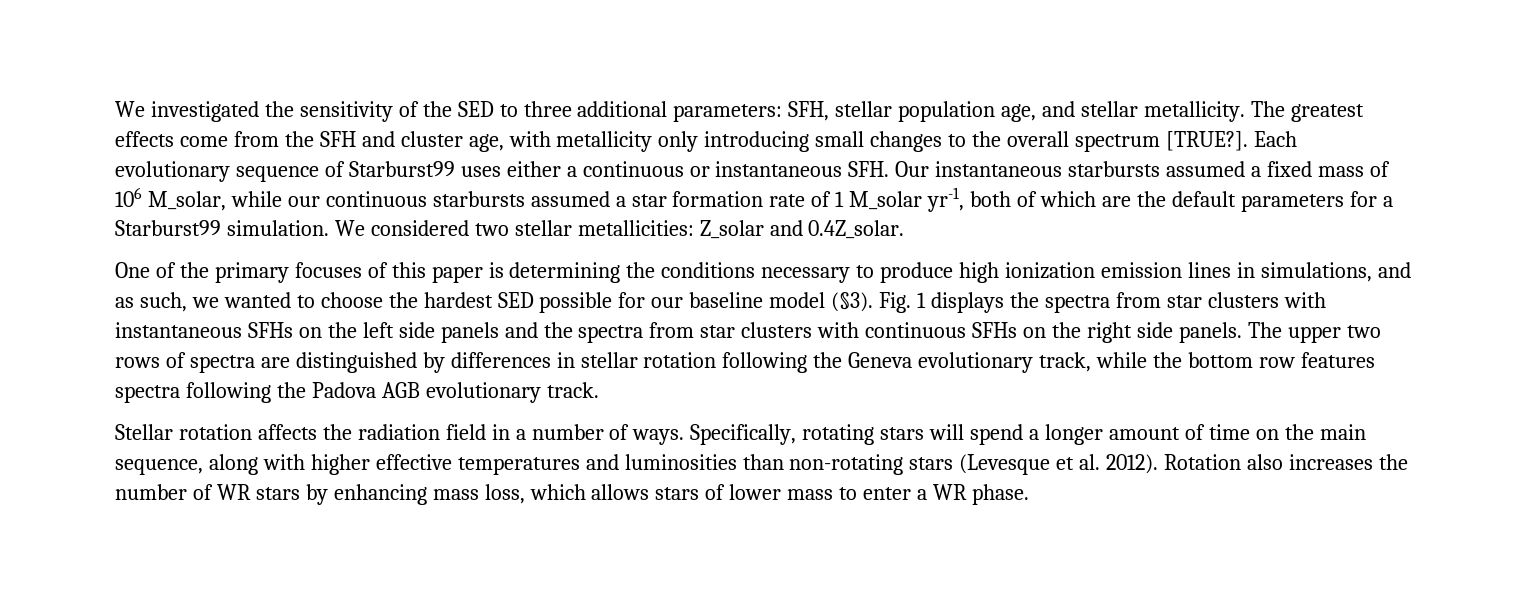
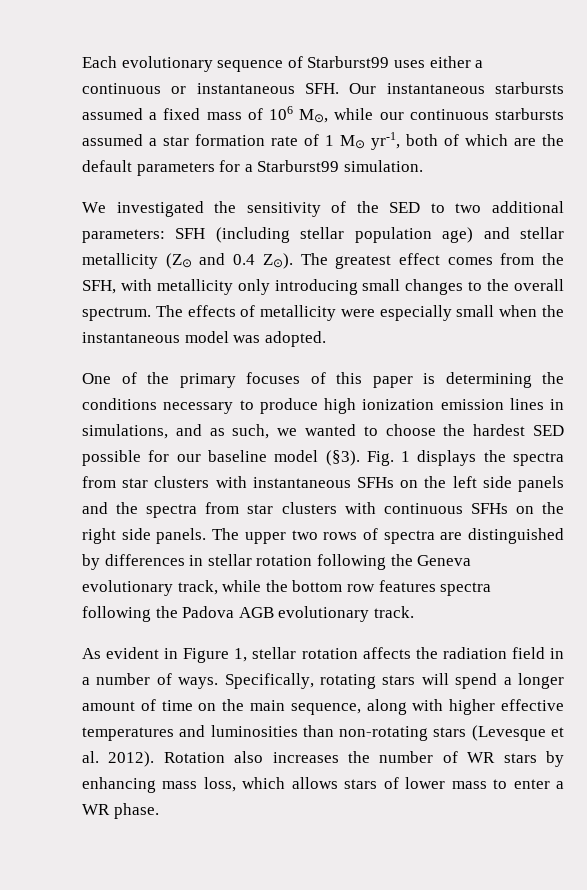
- We investigated the sensitivity of the SED to three additional parameters: SFH, stellar population age, and stellar metallicity. The greatest effects come from the SFH and cluster age, with metallicity only introducing small changes to the overall spectrum [TRUE?]. Each evolutionary sequence of Starburst99 uses either a continuous or instantaneous SFH. Our instantaneous starbursts assumed a fixed mass of 106 M_solar, while our continuous starbursts assumed a star formation rate of 1 M_solar yr-1, both of which are the default parameters for a Starburst99 simulation. We considered two stellar metallicities: Z_solar and 0.4Z_solar.
+ Each evolutionary sequence of Starburst99 uses either a continuous or instantaneous SFH. Our instantaneous starbursts assumed a fixed mass of 106 M⊙, while our continuous starbursts assumed a star formation rate of 1 M⊙ yr-1, both of which are the default parameters for a Starburst99 simulation.
+ We investigated the sensitivity of the SED to two additional parameters: SFH (including stellar population age) and stellar metallicity (Z⊙ and 0.4 Z⊙). The greatest effect comes from the SFH, with metallicity only introducing small changes to the overall spectrum. The effects of metallicity were especially small when the instantaneous model was adopted.
- Stellar rotation affects the radiation field in a number of ways.
+ As evident in Figure 1, stellar rotation affects the radiation field in a number of ways.

